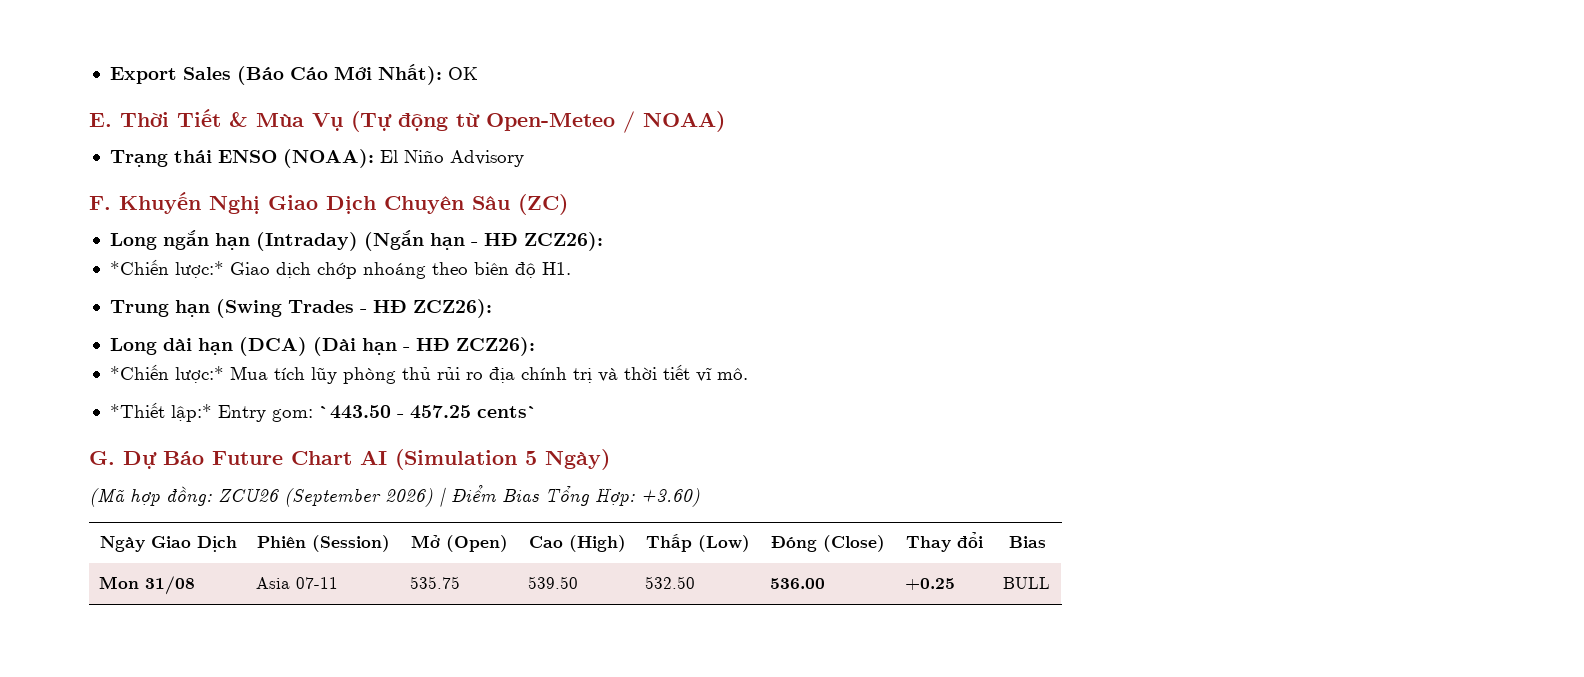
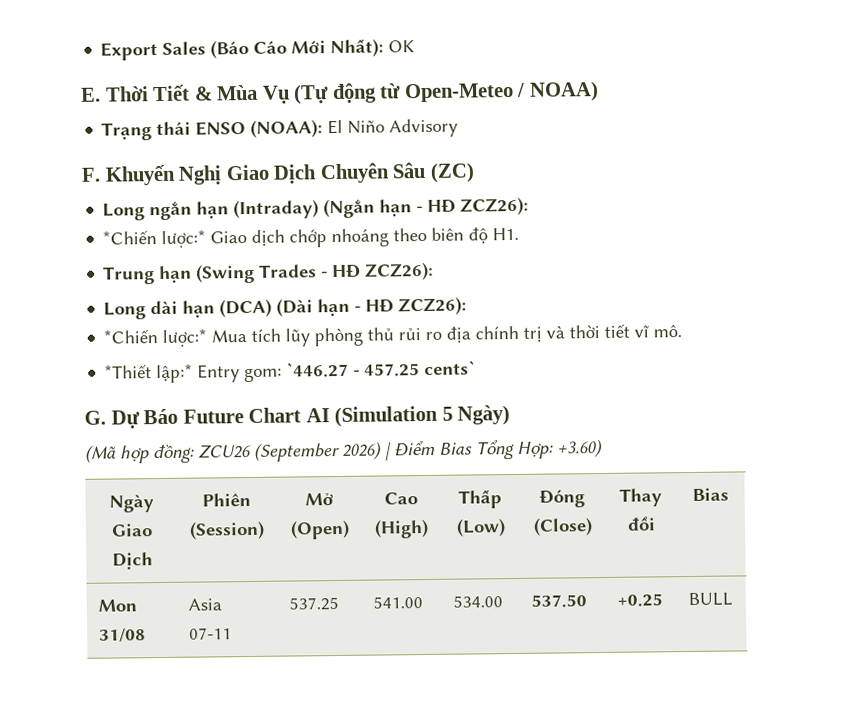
- *Thiết lập:* Entry gom: `443.50 - 457.25 cents`
+ *Thiết lập:* Entry gom: `446.27 - 457.25 cents`
- Mon 31/08 | Asia 07-11 | 535.75 | 539.50 | 532.50 | 536.00 | +0.25 | BULL
+ Mon 31/08 | Asia 07-11 | 537.25 | 541.00 | 534.00 | 537.50 | +0.25 | BULL

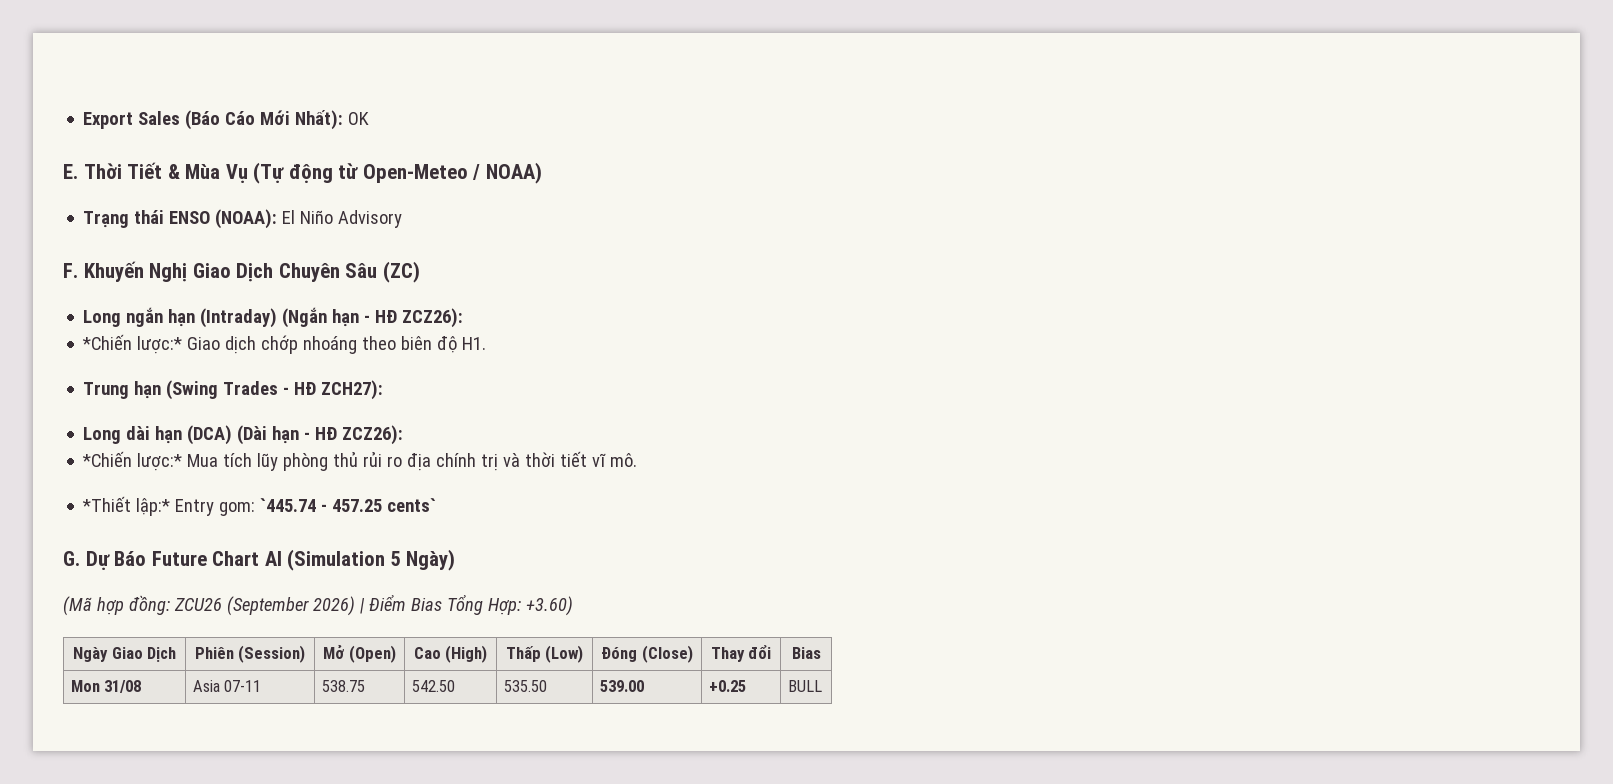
- Trung hạn (Swing Trades - HĐ ZCZ26):
+ Trung hạn (Swing Trades - HĐ ZCH27):
- *Thiết lập:* Entry gom: `446.27 - 457.25 cents`
+ *Thiết lập:* Entry gom: `445.74 - 457.25 cents`
- Mon 31/08 | Asia 07-11 | 537.25 | 541.00 | 534.00 | 537.50 | +0.25 | BULL
+ Mon 31/08 | Asia 07-11 | 538.75 | 542.50 | 535.50 | 539.00 | +0.25 | BULL

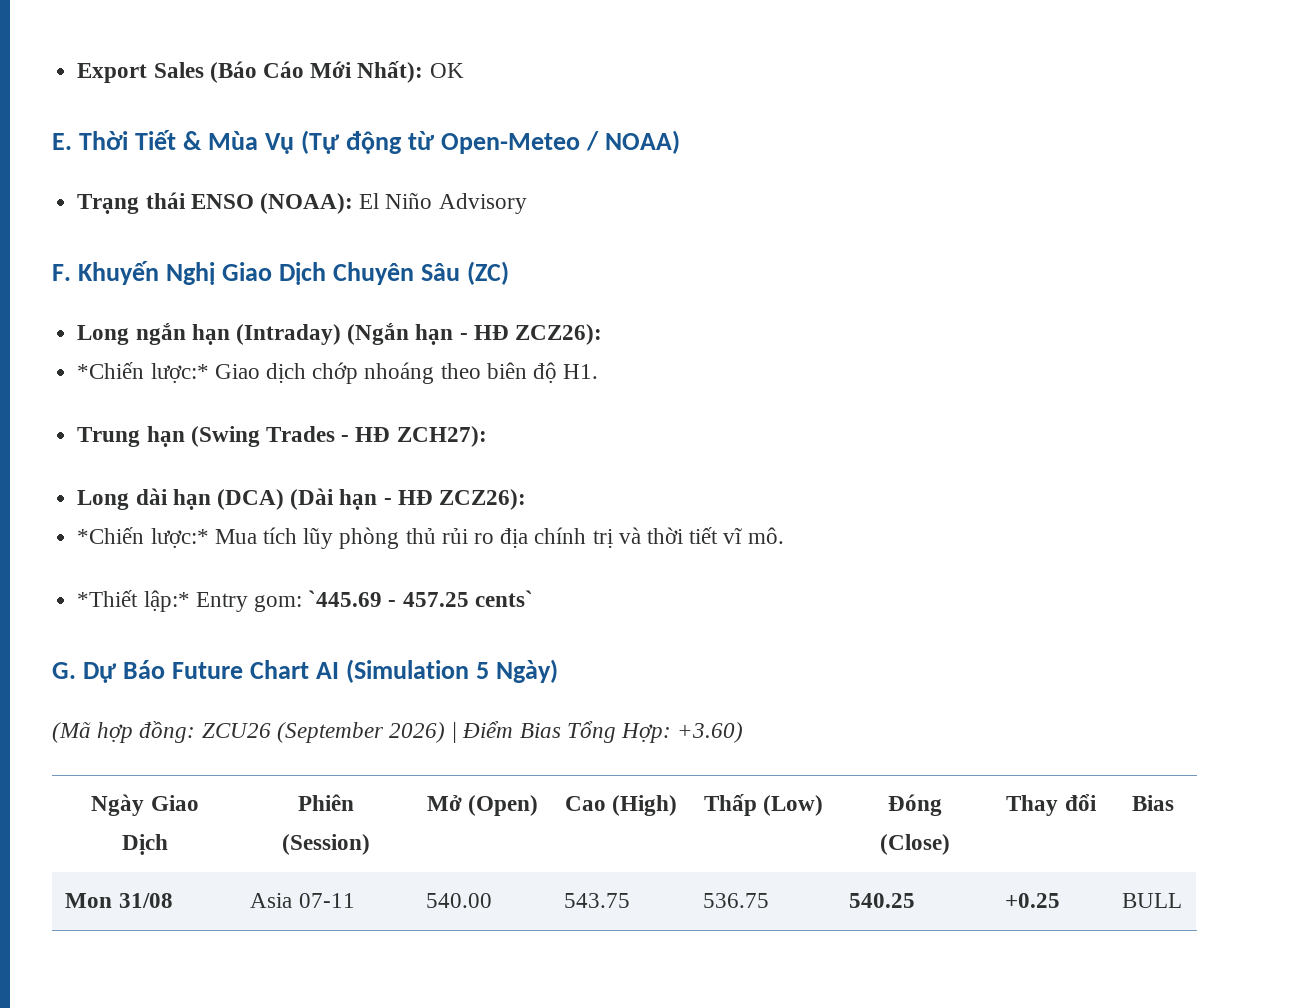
- *Thiết lập:* Entry gom: `445.74 - 457.25 cents`
+ *Thiết lập:* Entry gom: `445.69 - 457.25 cents`
- Mon 31/08 | Asia 07-11 | 538.75 | 542.50 | 535.50 | 539.00 | +0.25 | BULL
+ Mon 31/08 | Asia 07-11 | 540.00 | 543.75 | 536.75 | 540.25 | +0.25 | BULL

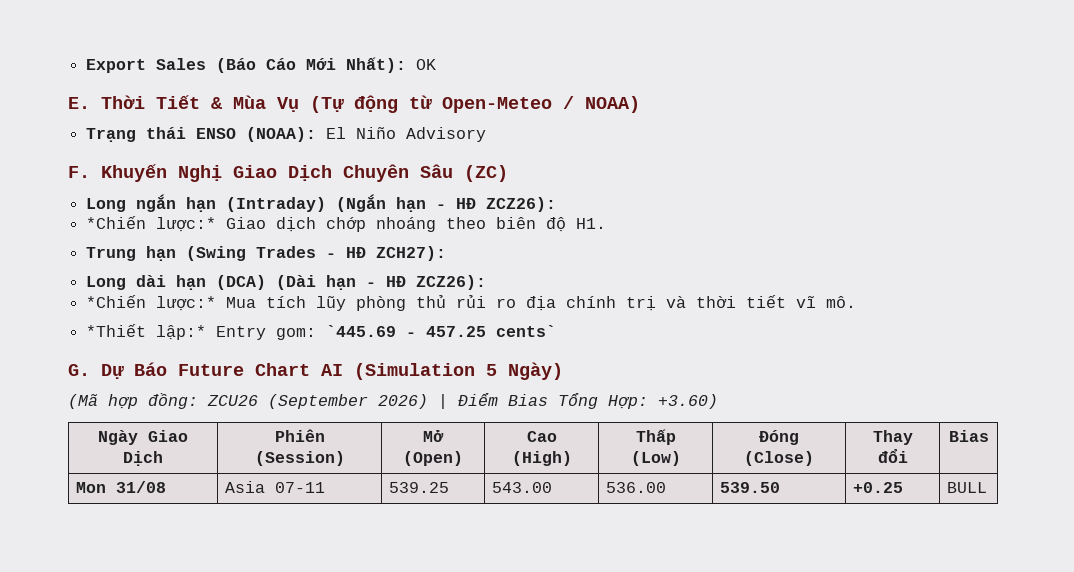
- Mon 31/08 | Asia 07-11 | 540.00 | 543.75 | 536.75 | 540.25 | +0.25 | BULL
+ Mon 31/08 | Asia 07-11 | 539.25 | 543.00 | 536.00 | 539.50 | +0.25 | BULL

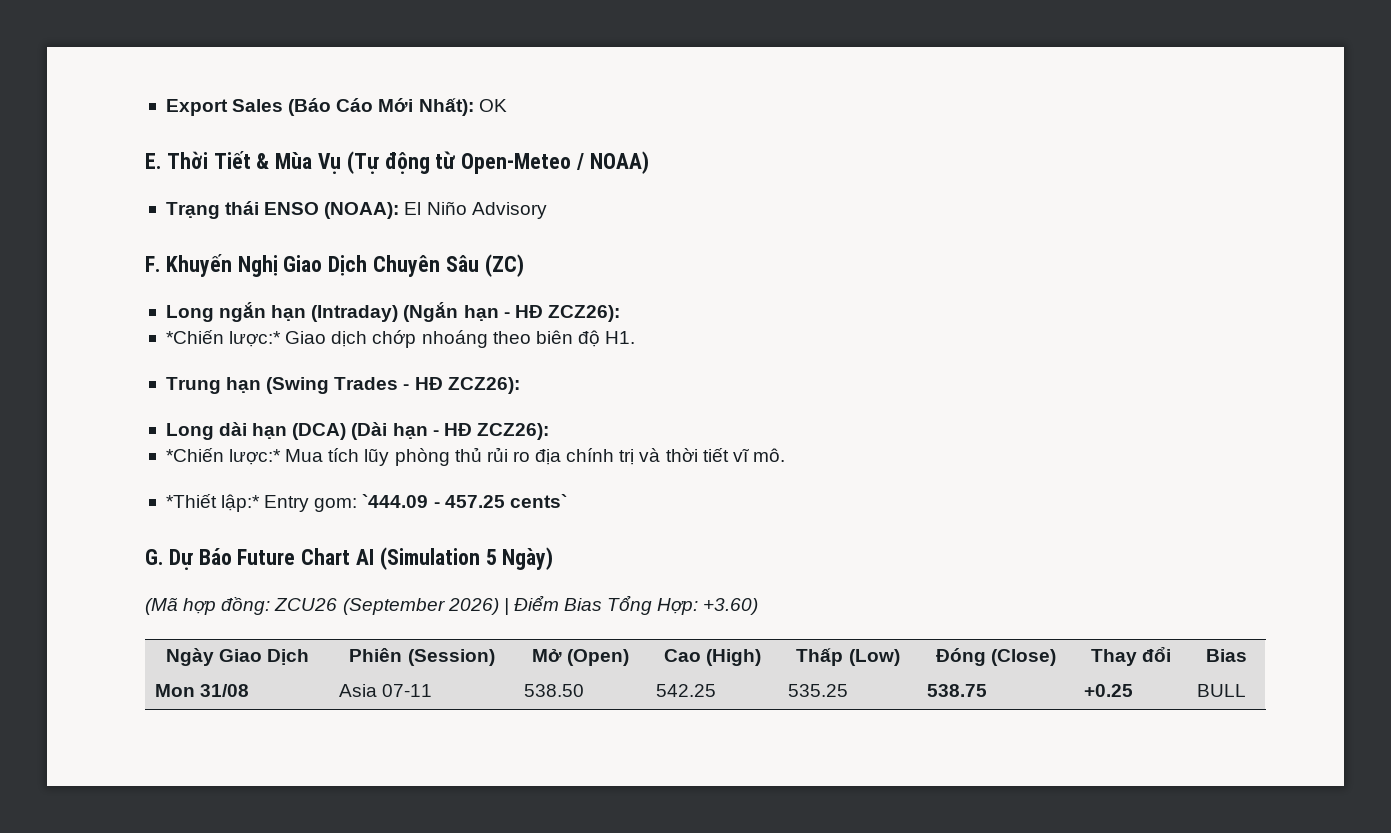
- Trung hạn (Swing Trades - HĐ ZCH27):
+ Trung hạn (Swing Trades - HĐ ZCZ26):
- *Thiết lập:* Entry gom: `445.69 - 457.25 cents`
+ *Thiết lập:* Entry gom: `444.09 - 457.25 cents`
- Mon 31/08 | Asia 07-11 | 539.25 | 543.00 | 536.00 | 539.50 | +0.25 | BULL
+ Mon 31/08 | Asia 07-11 | 538.50 | 542.25 | 535.25 | 538.75 | +0.25 | BULL

